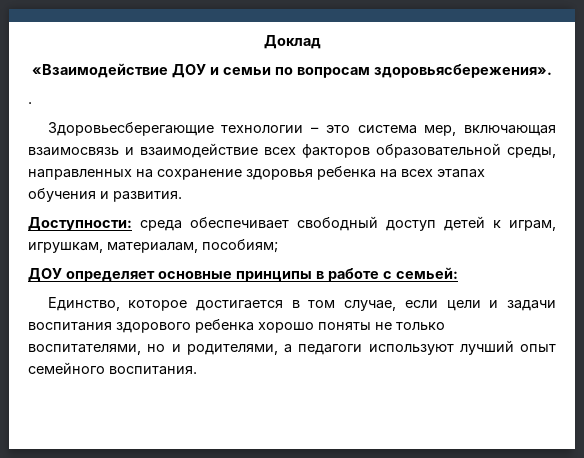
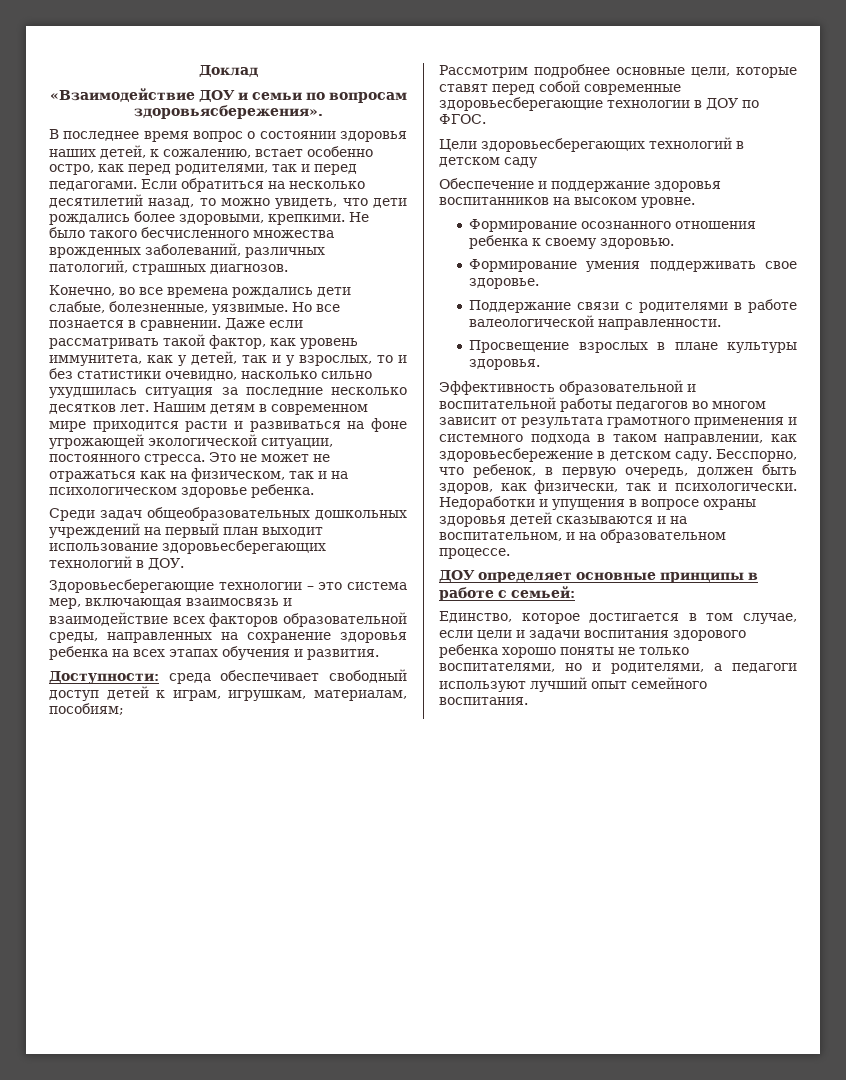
- .
+ В последнее время вопрос о состоянии здоровья наших детей, к сожалению, встает особенно остро, как перед родителями, так и перед педагогами. Если обратиться на несколько десятилетий назад, то можно увидеть, что дети рождались более здоровыми, крепкими. Не было такого бесчисленного множества врожденных заболеваний, различных патологий, страшных диагнозов.
+ Конечно, во все времена рождались дети слабые, болезненные, уязвимые. Но все познается в сравнении. Даже если рассматривать такой фактор, как уровень иммунитета, как у детей, так и у взрослых, то и без статистики очевидно, насколько сильно ухудшилась ситуация за последние несколько десятков лет. Нашим детям в современном мире приходится расти и развиваться на фоне угрожающей экологической ситуации, постоянного стресса. Это не может не отражаться как на физическом, так и на психологическом здоровье ребенка.
+ Среди задач общеобразовательных дошкольных учреждений на первый план выходит использование здоровьесберегающих технологий в ДОУ.
+ Рассмотрим подробнее основные цели, которые ставят перед собой современные здоровьесберегающие технологии в ДОУ по ФГОС.
+ Цели здоровьесберегающих технологий в детском саду
+ Обеспечение и поддержание здоровья воспитанников на высоком уровне.
+ Формирование осознанного отношения ребенка к своему здоровью.
+ Формирование умения поддерживать свое здоровье.
+ Поддержание связи с родителями в работе валеологической направленности.
+ Просвещение взрослых в плане культуры здоровья.
+ Эффективность образовательной и воспитательной работы педагогов во многом зависит от результата грамотного применения и системного подхода в таком направлении, как здоровьесбережение в детском саду. Бесспорно, что ребенок, в первую очередь, должен быть здоров, как физически, так и психологически. Недоработки и упущения в вопросе охраны здоровья детей сказываются и на воспитательном, и на образовательном процессе.

